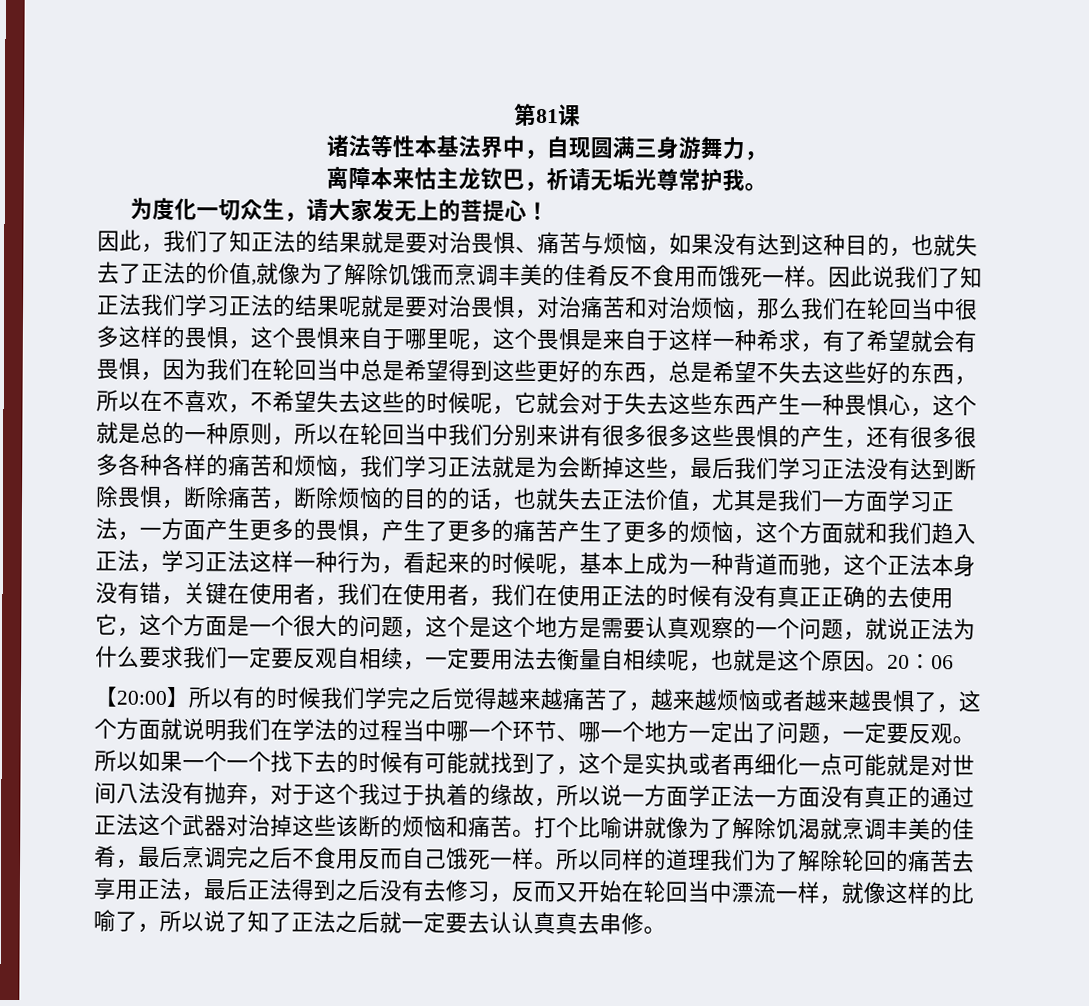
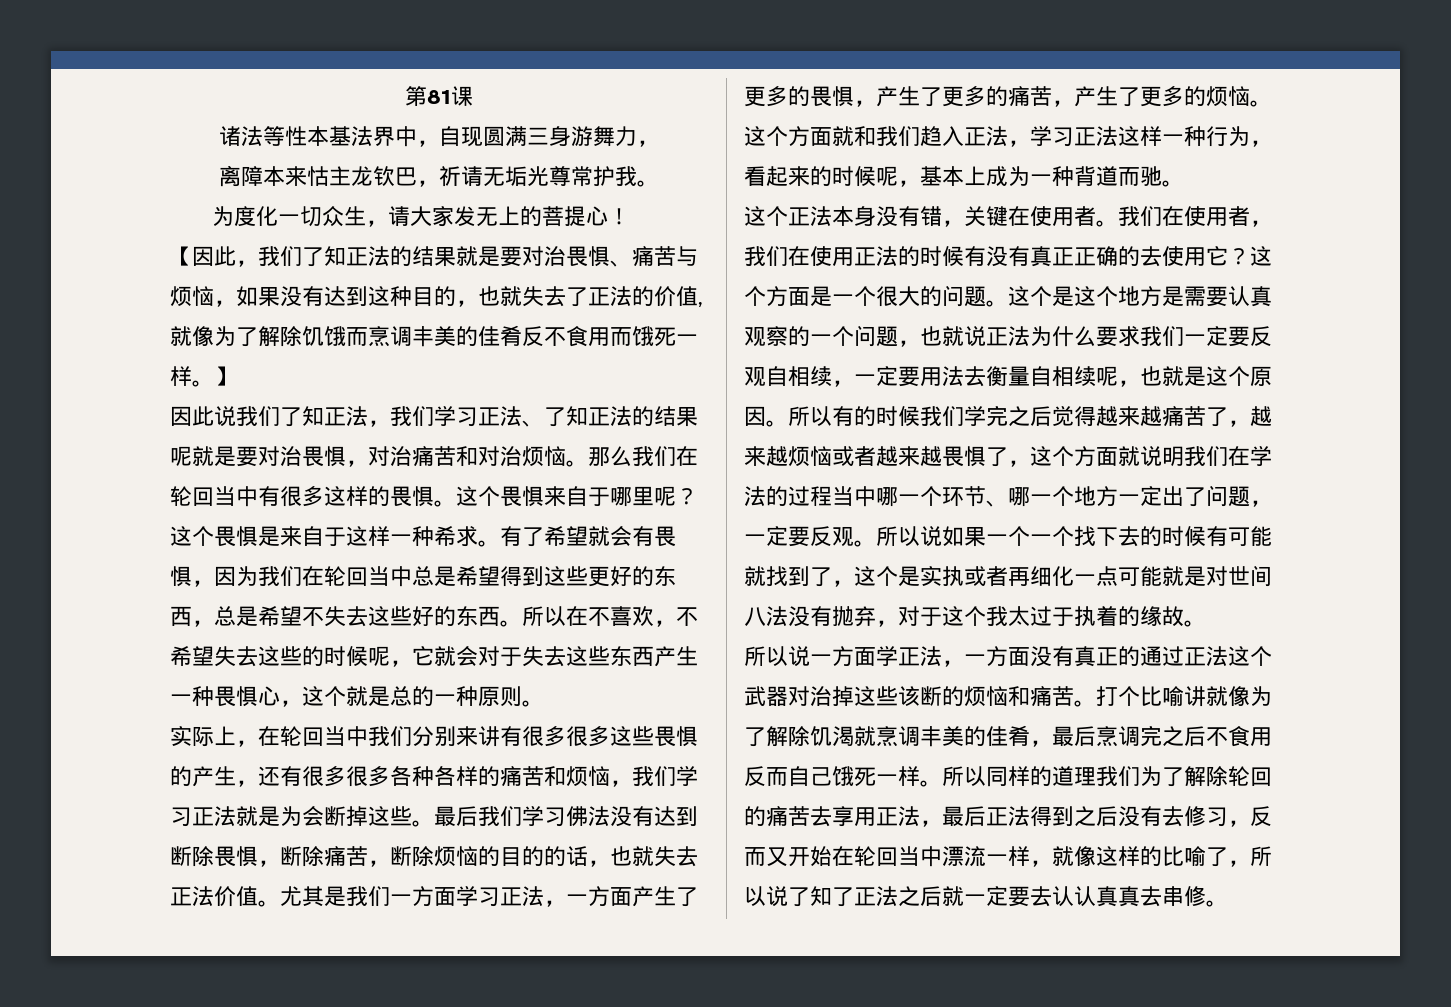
- 因此，我们了知正法的结果就是要对治畏惧、痛苦与烦恼，如果没有达到这种目的，也就失去了正法的价值,就像为了解除饥饿而烹调丰美的佳肴反不食用而饿死一样。因此说我们了知正法我们学习正法的结果呢就是要对治畏惧，对治痛苦和对治烦恼，那么我们在轮回当中很多这样的畏惧，这个畏惧来自于哪里呢，这个畏惧是来自于这样一种希求，有了希望就会有畏惧，因为我们在轮回当中总是希望得到这些更好的东西，总是希望不失去这些好的东西，所以在不喜欢，不希望失去这些的时候呢，它就会对于失去这些东西产生一种畏惧心，这个就是总的一种原则，所以在轮回当中我们分别来讲有很多很多这些畏惧的产生，还有很多很多各种各样的痛苦和烦恼，我们学习正法就是为会断掉这些，最后我们学习正法没有达到断除畏惧，断除痛苦，断除烦恼的目的的话，也就失去正法价值，尤其是我们一方面学习正法，一方面产生更多的畏惧，产生了更多的痛苦产生了更多的烦恼，这个方面就和我们趋入正法，学习正法这样一种行为，看起来的时候呢，基本上成为一种背道而驰，这个正法本身没有错，关键在使用者，我们在使用者，我们在使用正法的时候有没有真正正确的去使用它，这个方面是一个很大的问题，这个是这个地方是需要认真观察的一个问题，就说正法为什么要求我们一定要反观自相续，一定要用法去衡量自相续呢，也就是这个原因。
+ 【因此，我们了知正法的结果就是要对治畏惧、痛苦与烦恼，如果没有达到这种目的，也就失去了正法的价值,就像为了解除饥饿而烹调丰美的佳肴反不食用而饿死一样。】
+ 因此说我们了知正法，我们学习正法、了知正法的结果呢就是要对治畏惧，对治痛苦和对治烦恼。那么我们在轮回当中有很多这样的畏惧。这个畏惧来自于哪里呢？这个畏惧是来自于这样一种希求。有了希望就会有畏惧，因为我们在轮回当中总是希望得到这些更好的东西，总是希望不失去这些好的东西。所以在不喜欢，不希望失去这些的时候呢，它就会对于失去这些东西产生一种畏惧心，这个就是总的一种原则。
+ 实际上，在轮回当中我们分别来讲有很多很多这些畏惧的产生，还有很多很多各种各样的痛苦和烦恼，我们学习正法就是为会断掉这些。最后我们学习佛法没有达到断除畏惧，断除痛苦，断除烦恼的目的的话，也就失去正法价值。尤其是我们一方面学习正法，一方面产生了更多的畏惧，产生了更多的痛苦，产生了更多的烦恼。这个方面就和我们趋入正法，学习正法这样一种行为，看起来的时候呢，基本上成为一种背道而驰。
+ 这个正法本身没有错，关键在使用者。我们在使用者，我们在使用正法的时候有没有真正正确的去使用它？这个方面是一个很大的问题。这个是这个地方是需要认真观察的一个问题，也就说正法为什么要求我们一定要反观自相续，一定要用法去衡量自相续呢，也就是这个原因。
- 20：06
- 【20:00】所以有的时候我们学完之后觉得越来越痛苦了，越来越烦恼或者越来越畏惧了，这个方面就说明我们在学法的过程当中哪一个环节、哪一个地方一定出了问题，一定要反观。
+ 所以有的时候我们学完之后觉得越来越痛苦了，越来越烦恼或者越来越畏惧了，这个方面就说明我们在学法的过程当中哪一个环节、哪一个地方一定出了问题，一定要反观。
- 所以如果一个一个找下去的时候有可能就找到了，这个是实执或者再细化一点可能就是对世间八法没有抛弃，对于这个我过于执着的缘故，所以说一方面学正法一方面没有真正的通过正法这个武器对治掉这些该断的烦恼和痛苦。
+ 所以说如果一个一个找下去的时候有可能就找到了，这个是实执或者再细化一点可能就是对世间八法没有抛弃，对于这个我太过于执着的缘故。
+ 所以说一方面学正法，一方面没有真正的通过正法这个武器对治掉这些该断的烦恼和痛苦。

